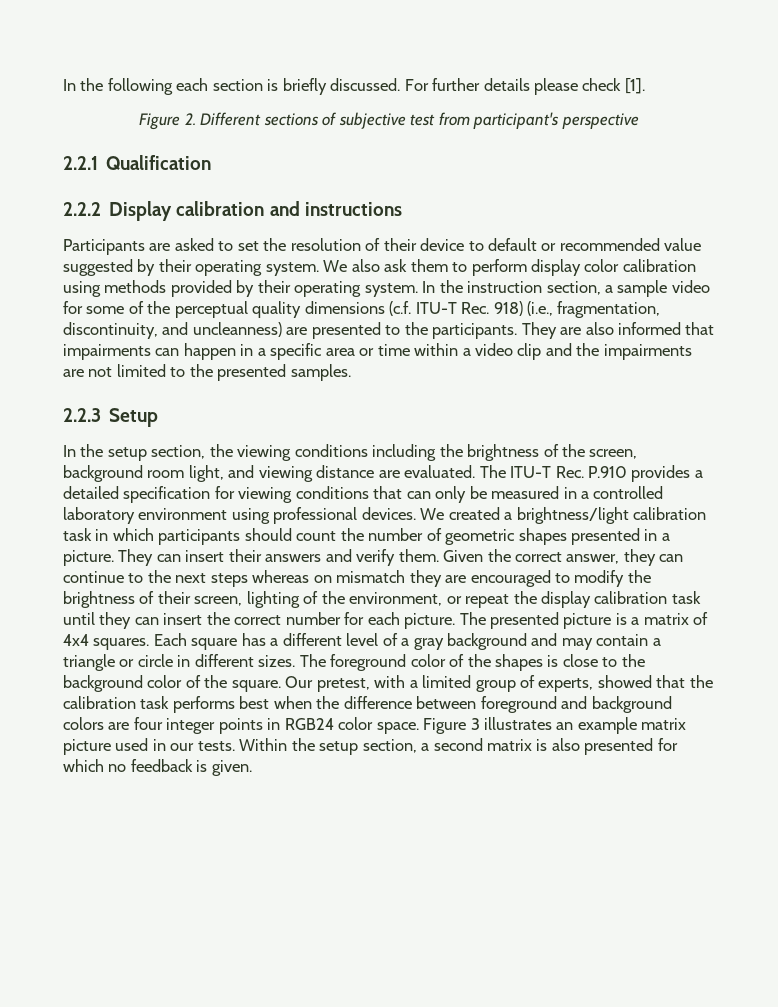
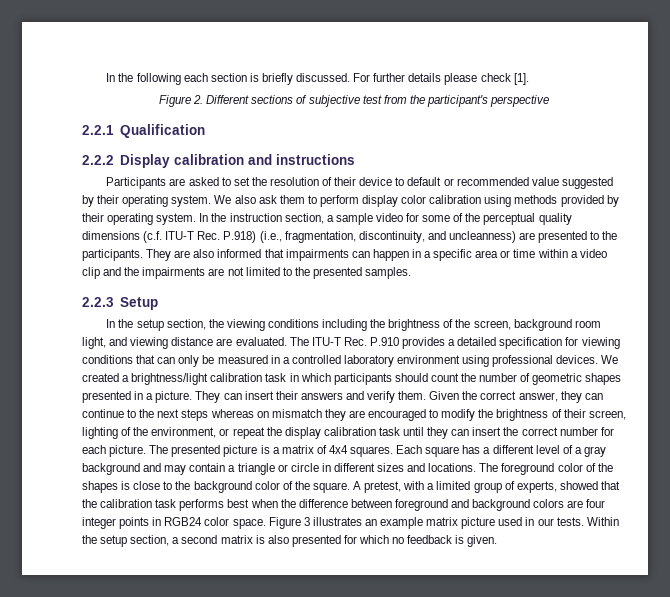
- Figure 2. Different sections of subjective test from participant's perspective
+ Figure 2. Different sections of subjective test from the participant's perspective
- In the instruction section, a sample video for some of the perceptual quality dimensions (c.f. ITU-T Rec. 918) (i.e., fragmentation, discontinuity, and uncleanness) are presented to the participants.
+ In the instruction section, a sample video for some of the perceptual quality dimensions (c.f. ITU-T Rec. P.918) (i.e., fragmentation, discontinuity, and uncleanness) are presented to the participants.
- Each square has a different level of a gray background and may contain a triangle or circle in different sizes.
+ Each square has a different level of a gray background and may contain a triangle or circle in different sizes and locations.
- Our pretest, with a limited group of experts, showed that the calibration task performs best when the difference between foreground and background colors are four integer points in RGB24 color space.
+ A pretest, with a limited group of experts, showed that the calibration task performs best when the difference between foreground and background colors are four integer points in RGB24 color space.

